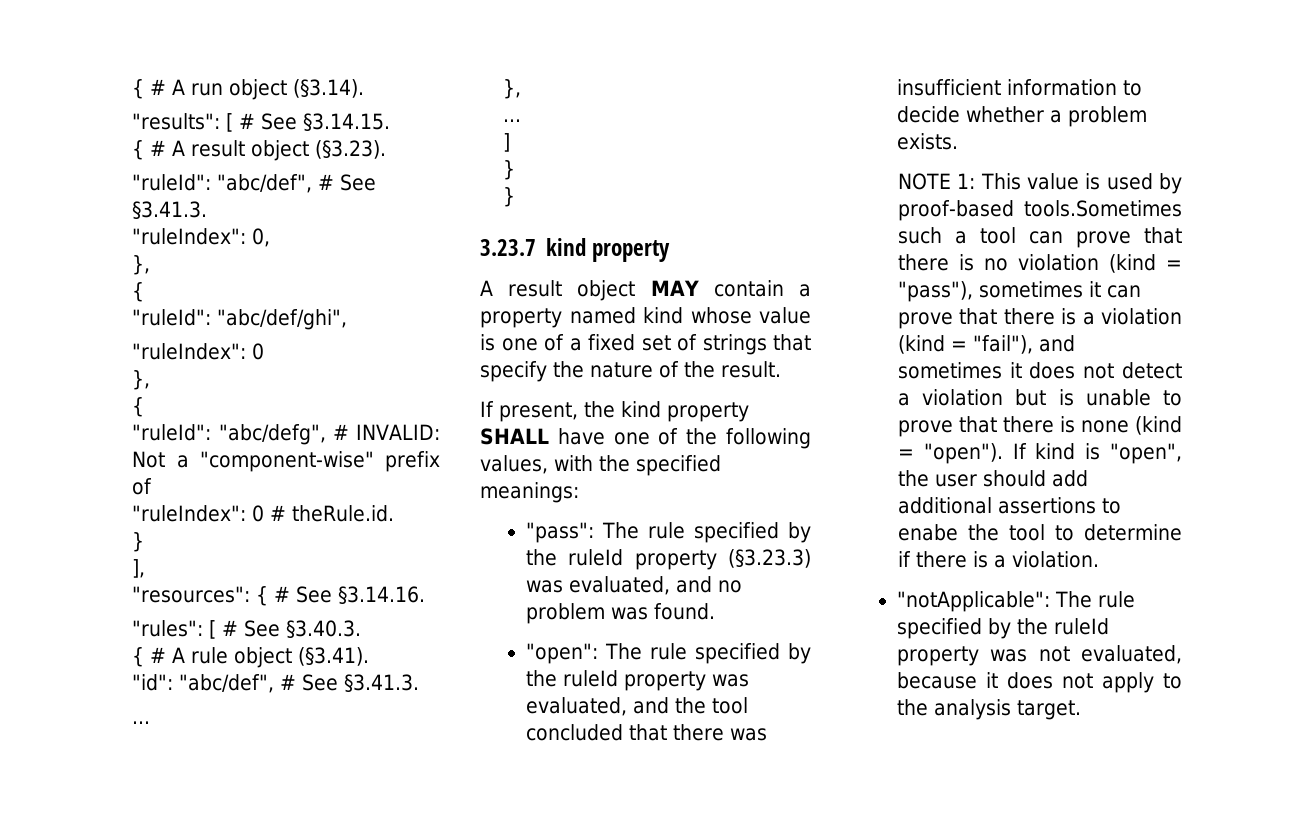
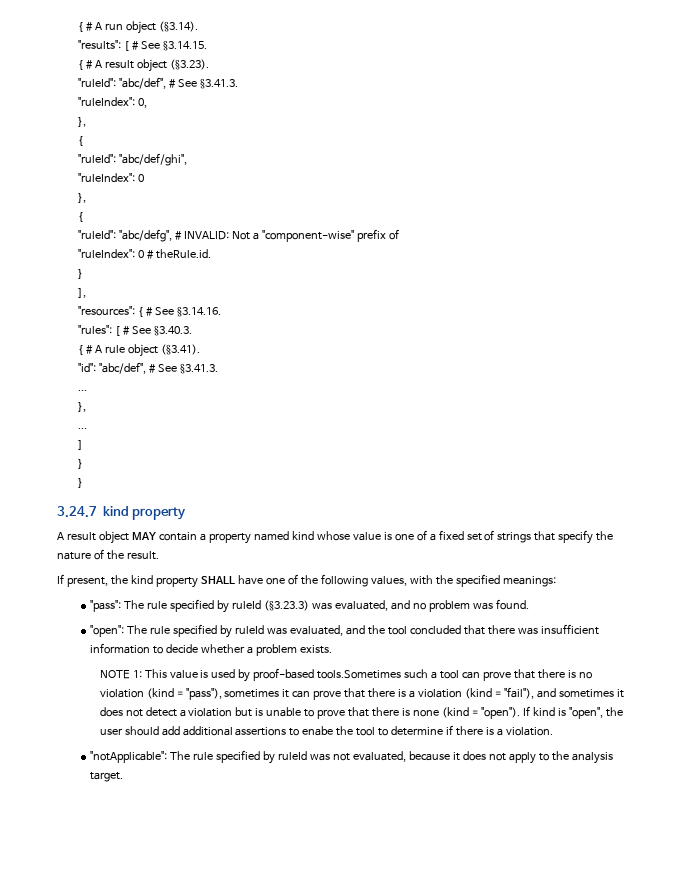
- 3.23.7 kind property
+ 3.24.7 kind property
- "pass": The rule specified by the ruleId property (§3.23.3) was evaluated, and no problem was found.
+ "pass": The rule specified by ruleId (§3.23.3) was evaluated, and no problem was found.
- "open": The rule specified by the ruleId property was evaluated, and the tool concluded that there was insufficient information to decide whether a problem exists.
+ "open": The rule specified by ruleId was evaluated, and the tool concluded that there was insufficient information to decide whether a problem exists.
- "notApplicable": The rule specified by the ruleId property was not evaluated, because it does not apply to the analysis target.
+ "notApplicable": The rule specified by ruleId was not evaluated, because it does not apply to the analysis target.

